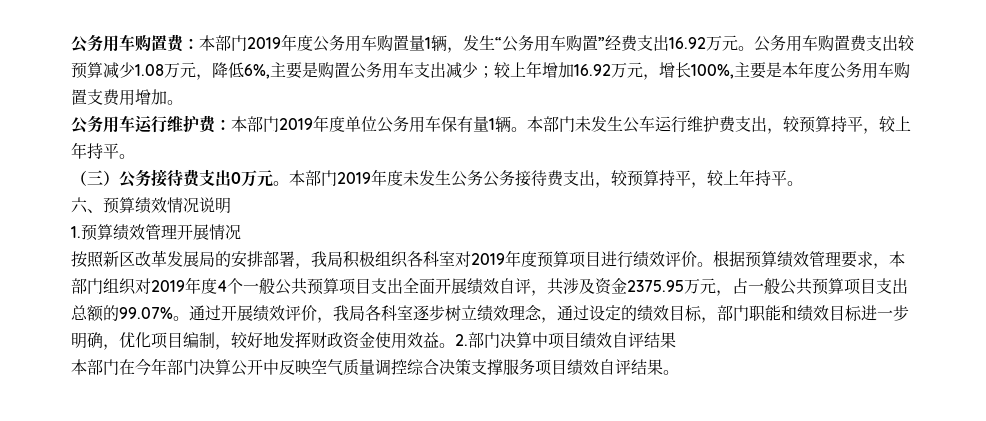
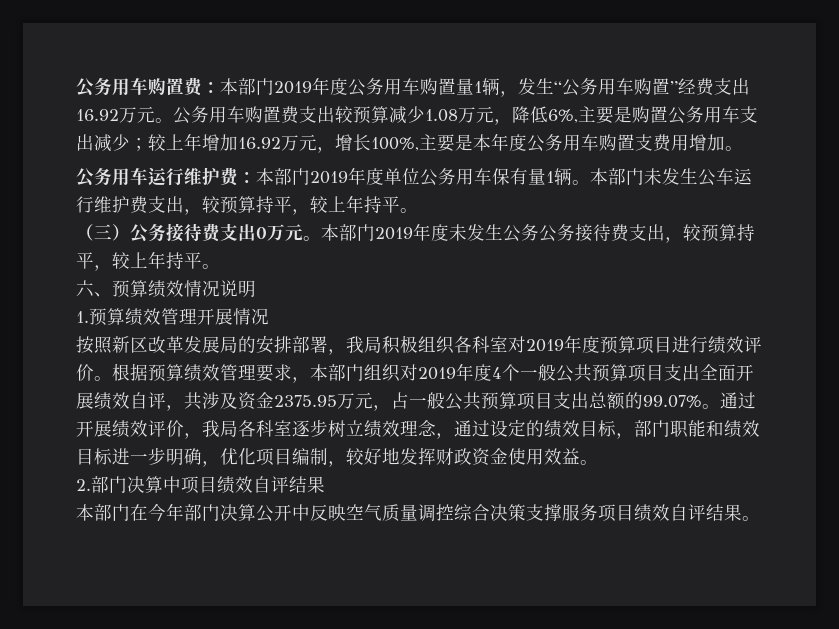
- 通过开展绩效评价，我局各科室逐步树立绩效理念，通过设定的绩效目标，部门职能和绩效目标进一步明确，优化项目编制，较好地发挥财政资金使用效益。2.部门决算中项目绩效自评结果
+ 通过开展绩效评价，我局各科室逐步树立绩效理念，通过设定的绩效目标，部门职能和绩效目标进一步明确，优化项目编制，较好地发挥财政资金使用效益。
+ 2.部门决算中项目绩效自评结果

